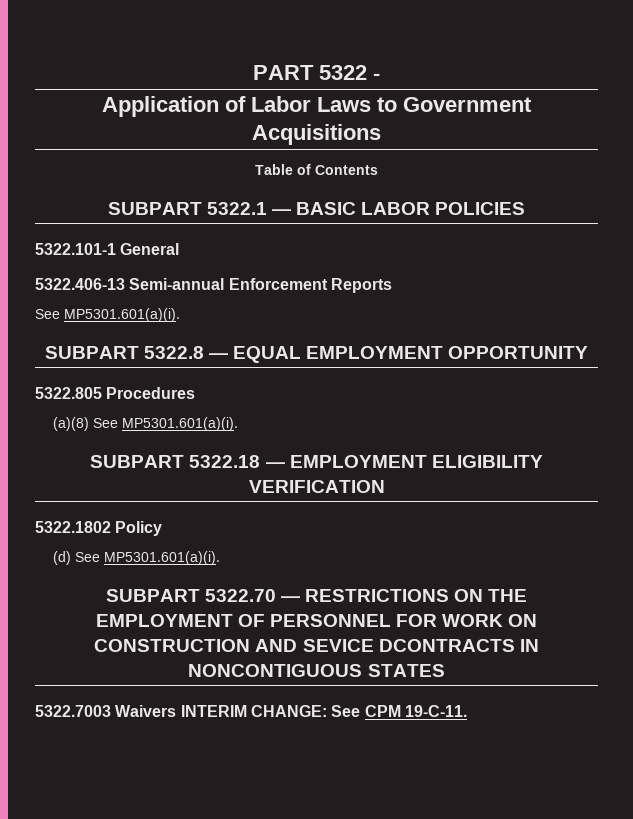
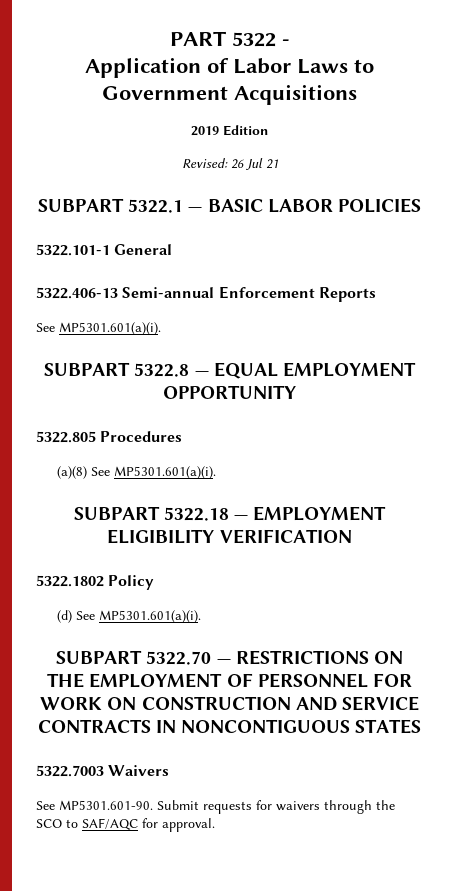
- Table of Contents
+ 2019 Edition
+ Revised: 26 Jul 21
- SUBPART 5322.70 — RESTRICTIONS ON THE EMPLOYMENT OF PERSONNEL FOR WORK ON CONSTRUCTION AND SEVICE DCONTRACTS IN NONCONTIGUOUS STATES
+ SUBPART 5322.70 — RESTRICTIONS ON THE EMPLOYMENT OF PERSONNEL FOR WORK ON CONSTRUCTION AND SERVICE CONTRACTS IN NONCONTIGUOUS STATES
- 5322.7003 Waivers INTERIM CHANGE: See CPM 19-C-11.
+ 5322.7003 Waivers
+ See MP5301.601-90. Submit requests for waivers through the SCO to SAF/AQC for approval.

